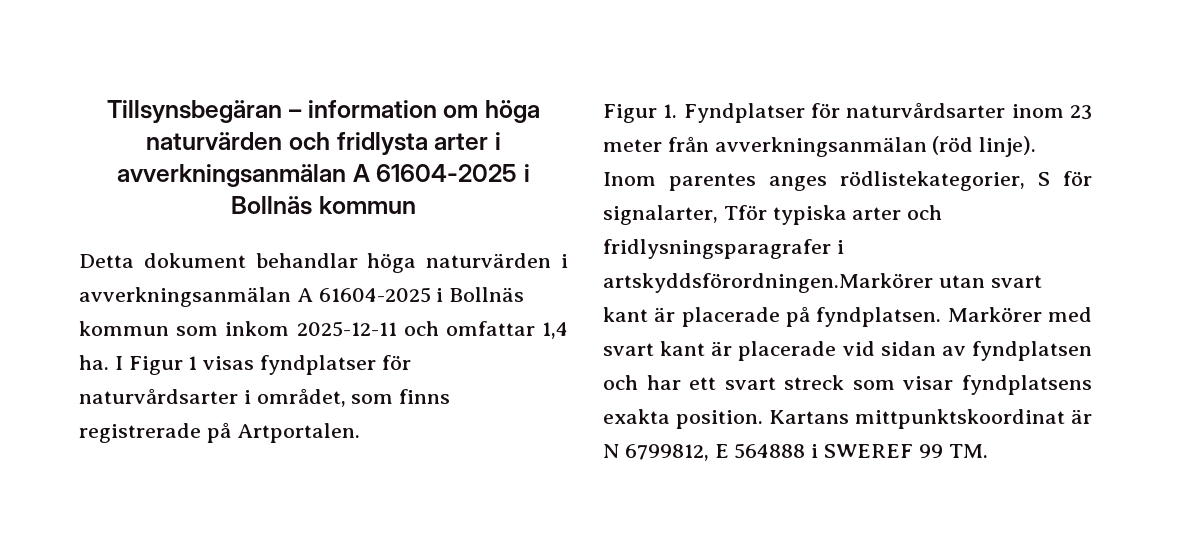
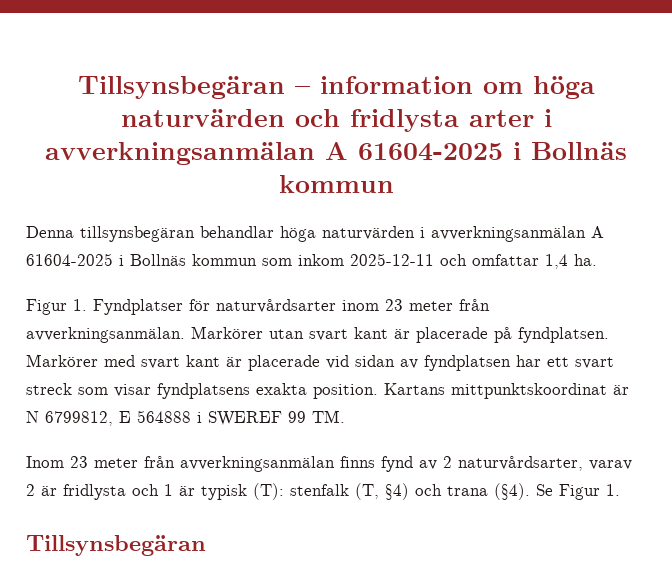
- Detta dokument behandlar höga naturvärden i avverkningsanmälan A 61604-2025 i Bollnäs kommun som inkom 2025-12-11 och omfattar 1,4 ha. I Figur 1 visas fyndplatser för naturvårdsarter i området, som finns registrerade på Artportalen.
+ Denna tillsynsbegäran behandlar höga naturvärden i avverkningsanmälan A 61604-2025 i Bollnäs kommun som inkom 2025-12-11 och omfattar 1,4 ha.
- Figur 1. Fyndplatser för naturvårdsarter inom 23 meter från avverkningsanmälan (röd linje). Inom parentes anges rödlistekategorier, S för signalarter, Tför typiska arter och fridlysningsparagrafer i artskyddsförordningen.Markörer utan svart kant är placerade på fyndplatsen.
+ Figur 1. Fyndplatser för naturvårdsarter inom 23 meter från avverkningsanmälan. Markörer utan svart kant är placerade på fyndplatsen.
- Markörer med svart kant är placerade vid sidan av fyndplatsen och har ett svart streck som visar fyndplatsens exakta position.
+ Markörer med svart kant är placerade vid sidan av fyndplatsen har ett svart streck som visar fyndplatsens exakta position.
+ Inom 23 meter från avverkningsanmälan finns fynd av 2 naturvårdsarter, varav 2 är fridlysta och 1 är typisk (T): stenfalk (T, §4) och trana (§4). Se Figur 1.
+ Tillsynsbegäran

